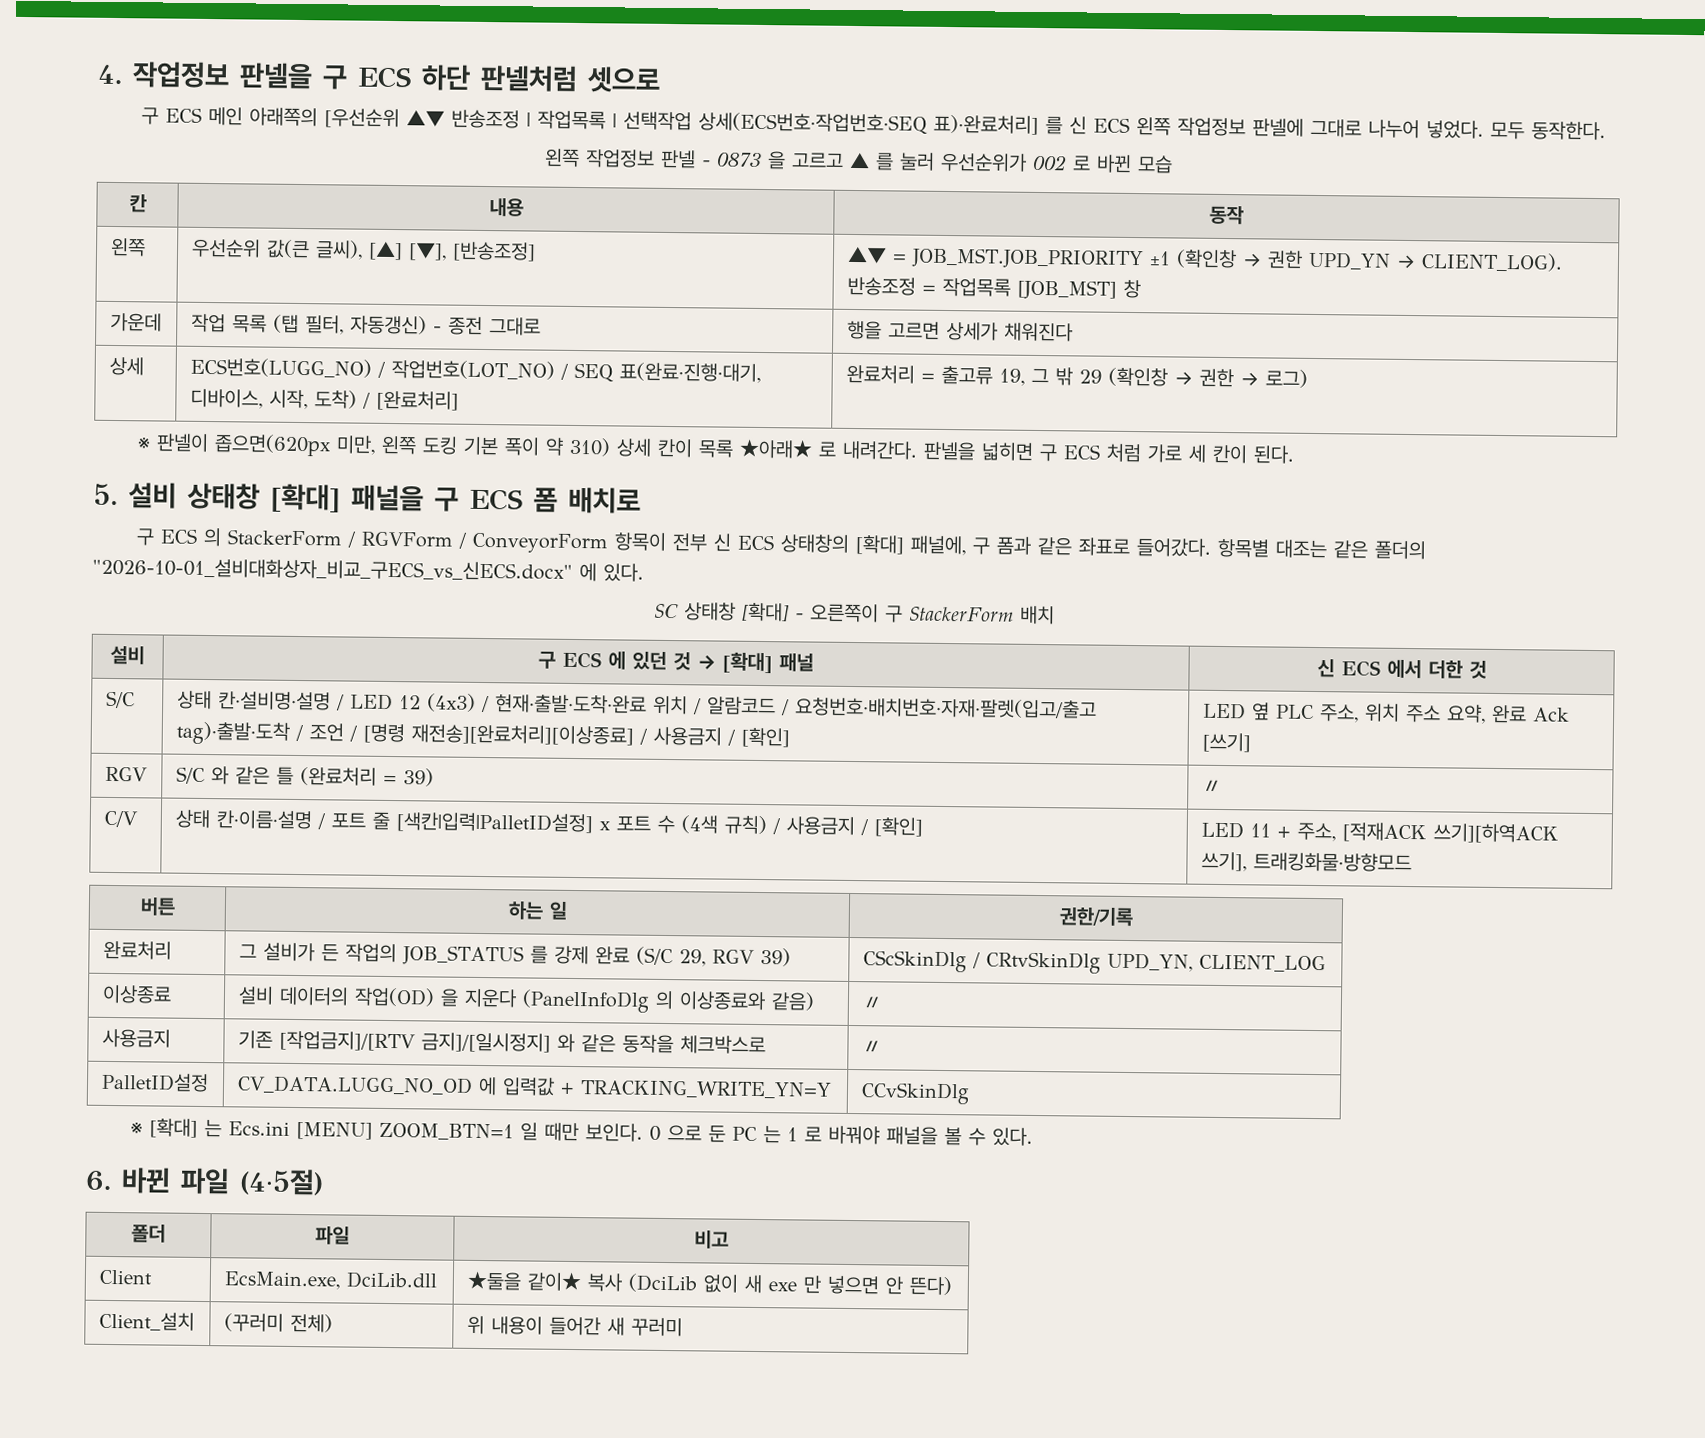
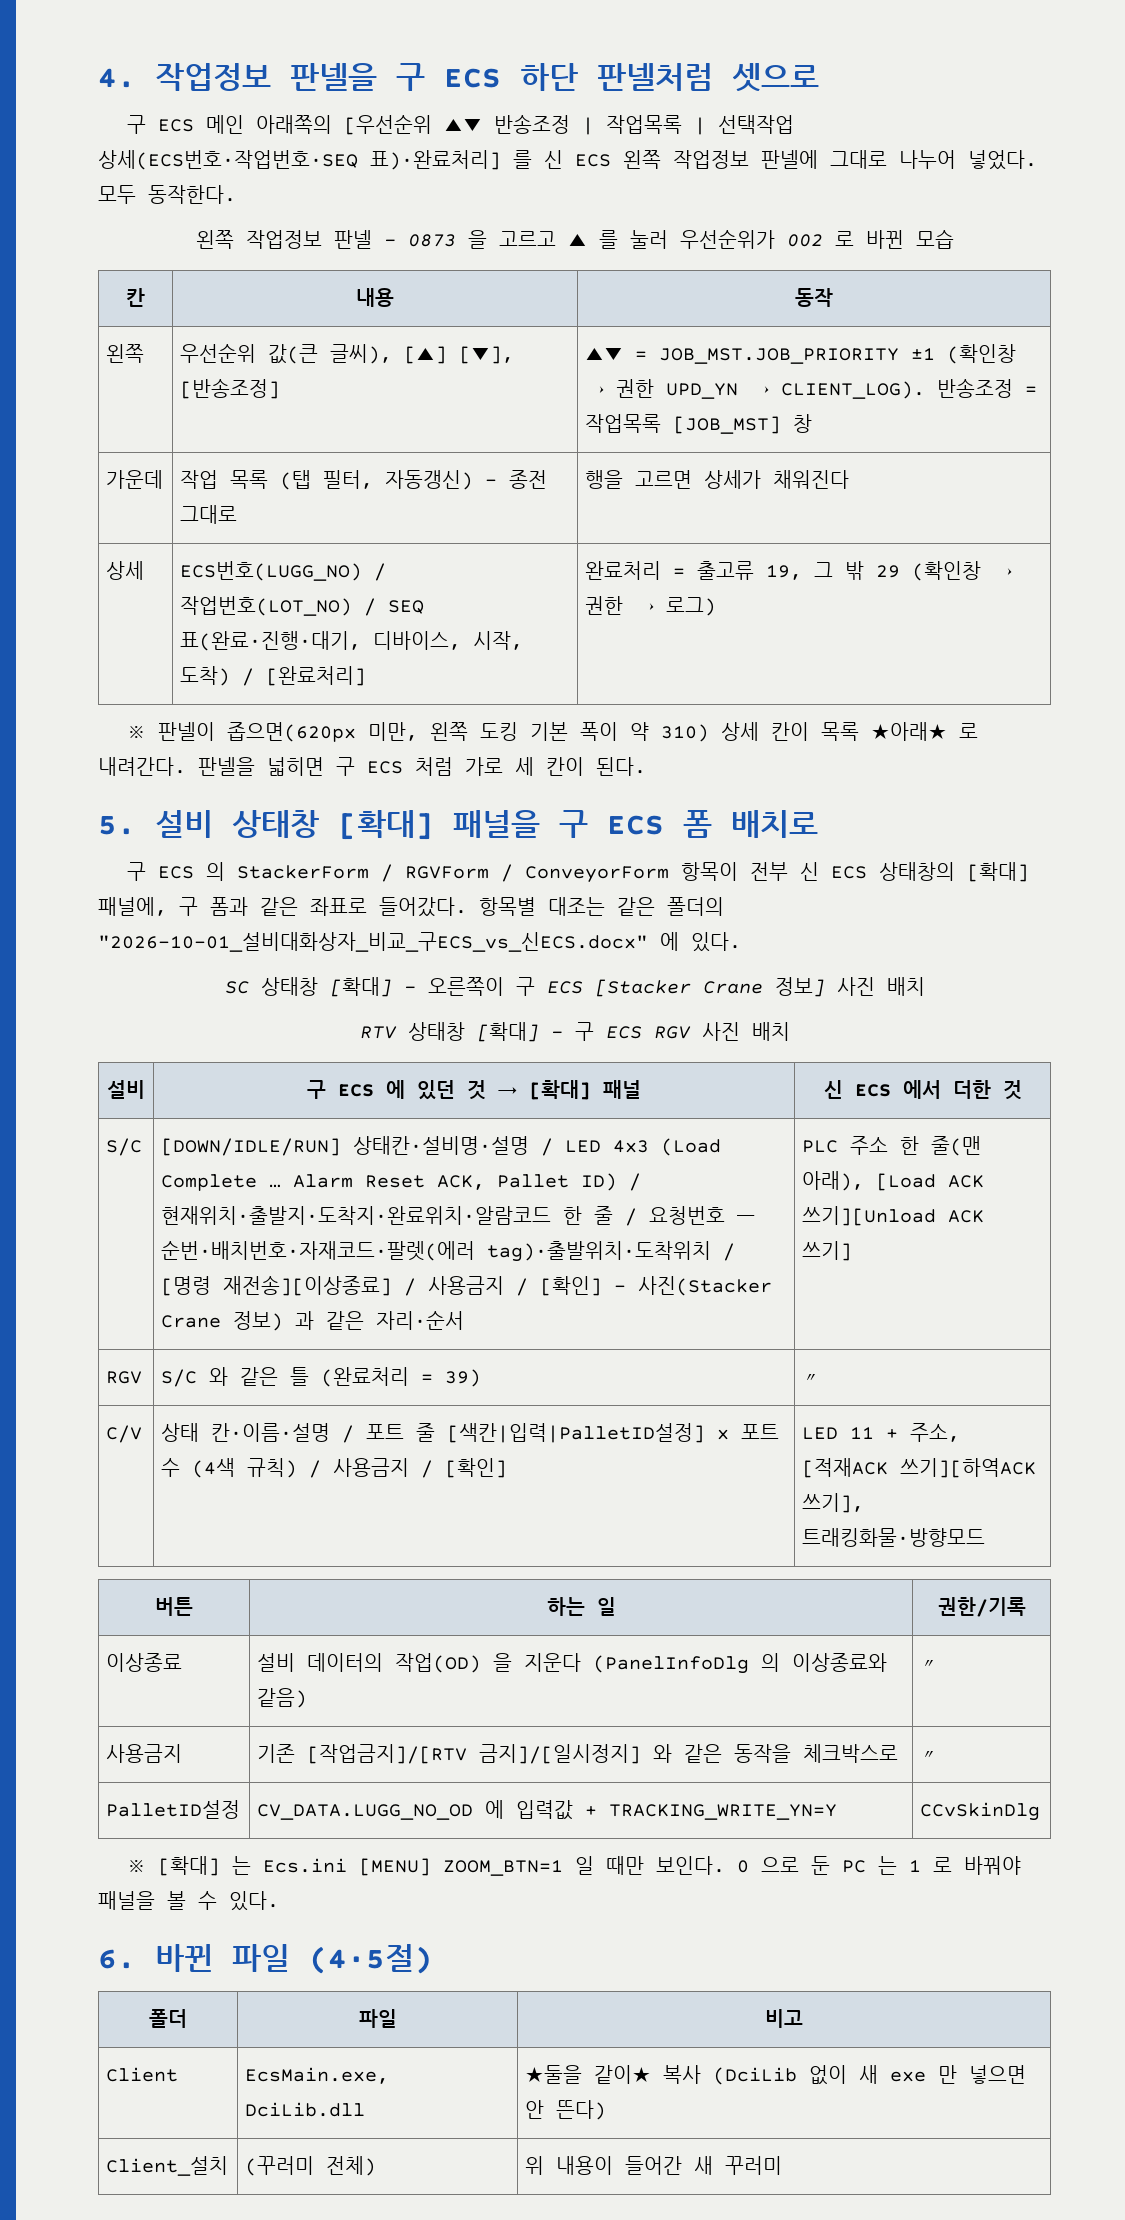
- SC 상태창 [확대] - 오른쪽이 구 StackerForm 배치
+ SC 상태창 [확대] - 오른쪽이 구 ECS [Stacker Crane 정보] 사진 배치
+ RTV 상태창 [확대] - 구 ECS RGV 사진 배치
- 상태 칸·설비명·설명 / LED 12 (4x3) / 현재·출발·도착·완료 위치 / 알람코드 / 요청번호·배치번호·자재·팔렛(입고/출고 tag)·출발·도착 / 조언 / [명령 재전송][완료처리][이상종료] / 사용금지 / [확인] | LED 옆 PLC 주소, 위치 주소 요약, 완료 Ack [쓰기]
+ [DOWN/IDLE/RUN] 상태칸·설비명·설명 / LED 4x3 (Load Complete … Alarm Reset ACK, Pallet ID) / 현재위치·출발지·도착지·완료위치·알람코드 한 줄 / 요청번호 ― 순번·배치번호·자재코드·팔렛(에러 tag)·출발위치·도착위치 / [명령 재전송][이상종료] / 사용금지 / [확인] - 사진(Stacker Crane 정보) 과 같은 자리·순서 | PLC 주소 한 줄(맨 아래), [Load ACK 쓰기][Unload ACK 쓰기]
- 완료처리 | 그 설비가 든 작업의 JOB_STATUS 를 강제 완료 (S/C 29, RGV 39) | CScSkinDlg / CRtvSkinDlg UPD_YN, CLIENT_LOG

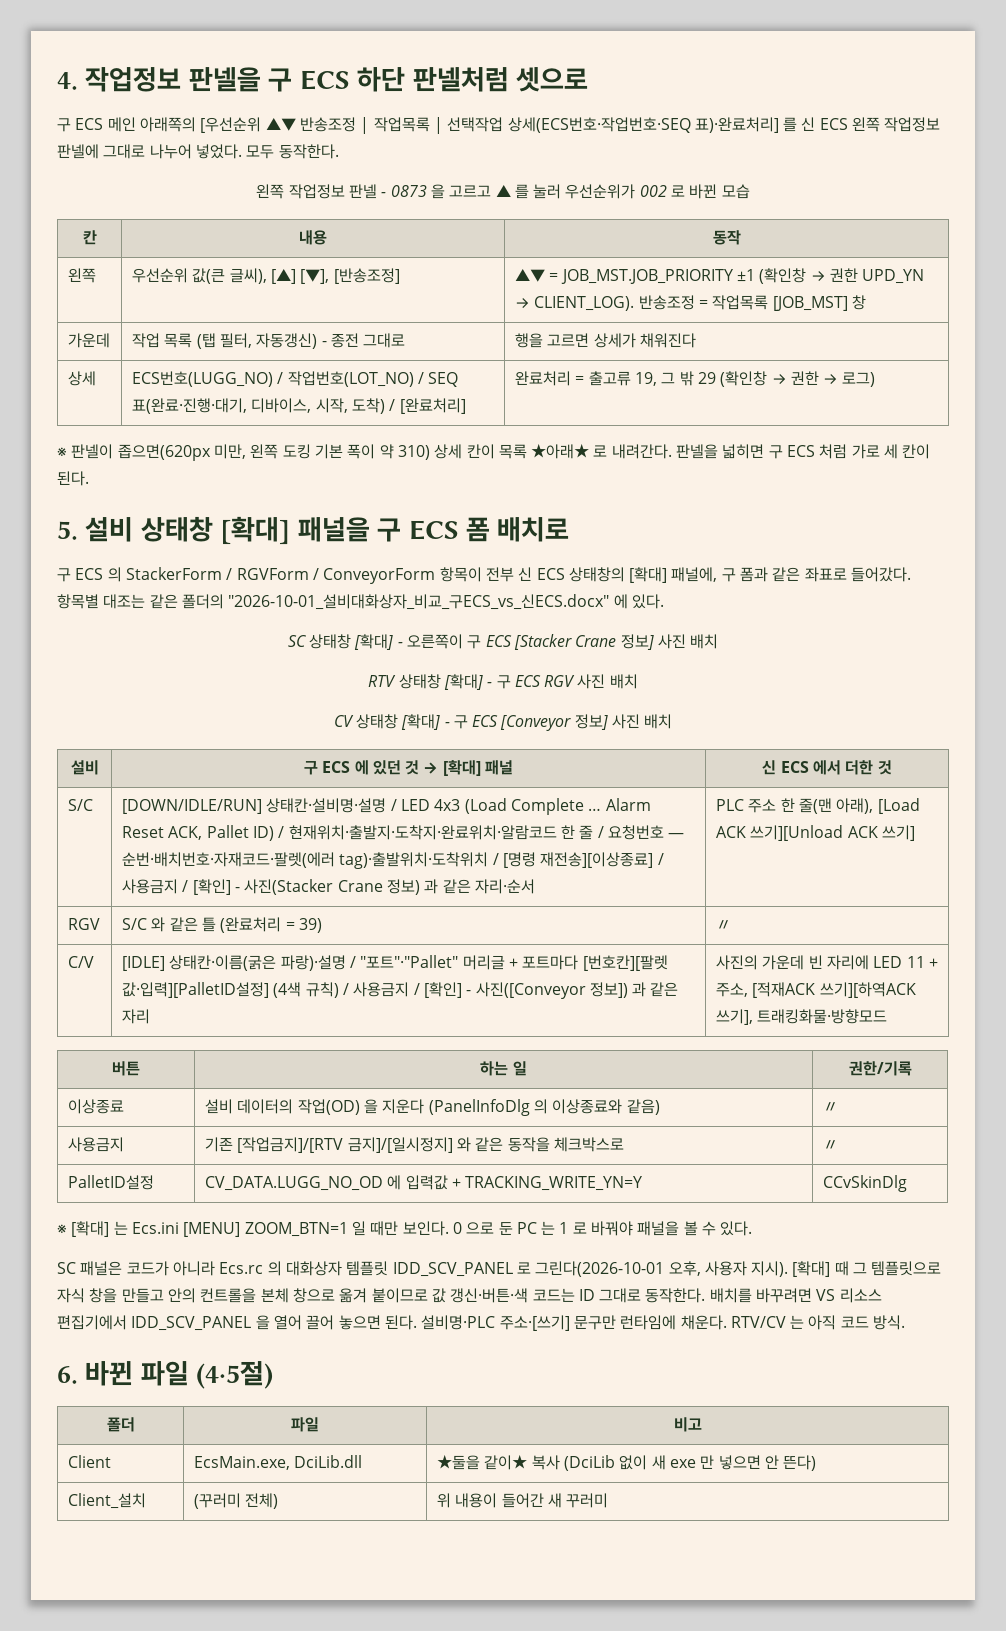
+ CV 상태창 [확대] - 구 ECS [Conveyor 정보] 사진 배치
- C/V | 상태 칸·이름·설명 / 포트 줄 [색칸|입력|PalletID설정] x 포트 수 (4색 규칙) / 사용금지 / [확인] | LED 11 + 주소, [적재ACK 쓰기][하역ACK 쓰기], 트래킹화물·방향모드
+ C/V | [IDLE] 상태칸·이름(굵은 파랑)·설명 / "포트"·"Pallet" 머리글 + 포트마다 [번호칸][팔렛 값·입력][PalletID설정] (4색 규칙) / 사용금지 / [확인] - 사진([Conveyor 정보]) 과 같은 자리 | 사진의 가운데 빈 자리에 LED 11 + 주소, [적재ACK 쓰기][하역ACK 쓰기], 트래킹화물·방향모드
+ SC 패널은 코드가 아니라 Ecs.rc 의 대화상자 템플릿 IDD_SCV_PANEL 로 그린다(2026-10-01 오후, 사용자 지시). [확대] 때 그 템플릿으로 자식 창을 만들고 안의 컨트롤을 본체 창으로 옮겨 붙이므로 값 갱신·버튼·색 코드는 ID 그대로 동작한다. 배치를 바꾸려면 VS 리소스 편집기에서 IDD_SCV_PANEL 을 열어 끌어 놓으면 된다. 설비명·PLC 주소·[쓰기] 문구만 런타임에 채운다. RTV/CV 는 아직 코드 방식.

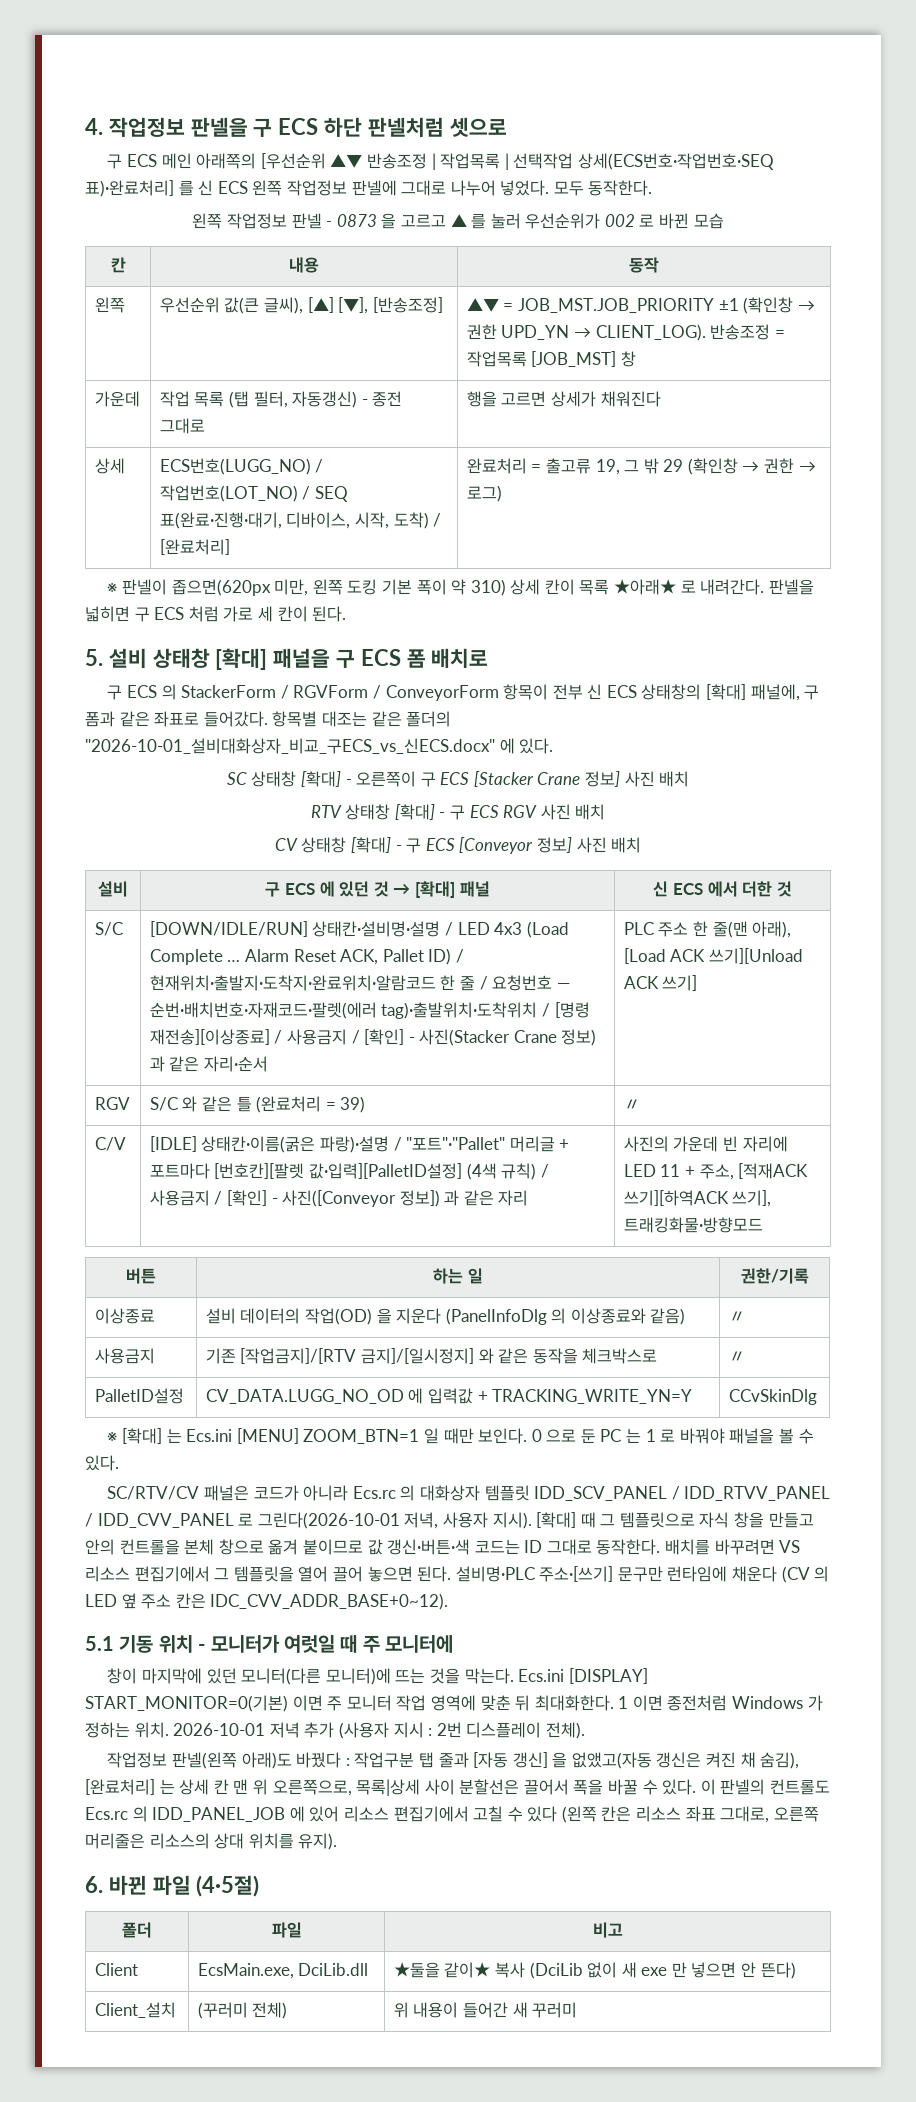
- SC 패널은 코드가 아니라 Ecs.rc 의 대화상자 템플릿 IDD_SCV_PANEL 로 그린다(2026-10-01 오후, 사용자 지시).
+ SC/RTV/CV 패널은 코드가 아니라 Ecs.rc 의 대화상자 템플릿 IDD_SCV_PANEL / IDD_RTVV_PANEL / IDD_CVV_PANEL 로 그린다(2026-10-01 저녁, 사용자 지시).
- 배치를 바꾸려면 VS 리소스 편집기에서 IDD_SCV_PANEL 을 열어 끌어 놓으면 된다.
+ 배치를 바꾸려면 VS 리소스 편집기에서 그 템플릿을 열어 끌어 놓으면 된다.
- 설비명·PLC 주소·[쓰기] 문구만 런타임에 채운다. RTV/CV 는 아직 코드 방식.
+ 설비명·PLC 주소·[쓰기] 문구만 런타임에 채운다 (CV 의 LED 옆 주소 칸은 IDC_CVV_ADDR_BASE+0~12).
+ 5.1 기동 위치 - 모니터가 여럿일 때 주 모니터에
+ 창이 마지막에 있던 모니터(다른 모니터)에 뜨는 것을 막는다. Ecs.ini [DISPLAY] START_MONITOR=0(기본) 이면 주 모니터 작업 영역에 맞춘 뒤 최대화한다. 1 이면 종전처럼 Windows 가 정하는 위치. 2026-10-01 저녁 추가 (사용자 지시 : 2번 디스플레이 전체).
+ 작업정보 판넬(왼쪽 아래)도 바꿨다 : 작업구분 탭 줄과 [자동 갱신] 을 없앴고(자동 갱신은 켜진 채 숨김), [완료처리] 는 상세 칸 맨 위 오른쪽으로, 목록|상세 사이 분할선은 끌어서 폭을 바꿀 수 있다. 이 판넬의 컨트롤도 Ecs.rc 의 IDD_PANEL_JOB 에 있어 리소스 편집기에서 고칠 수 있다 (왼쪽 칸은 리소스 좌표 그대로, 오른쪽 머리줄은 리소스의 상대 위치를 유지).

